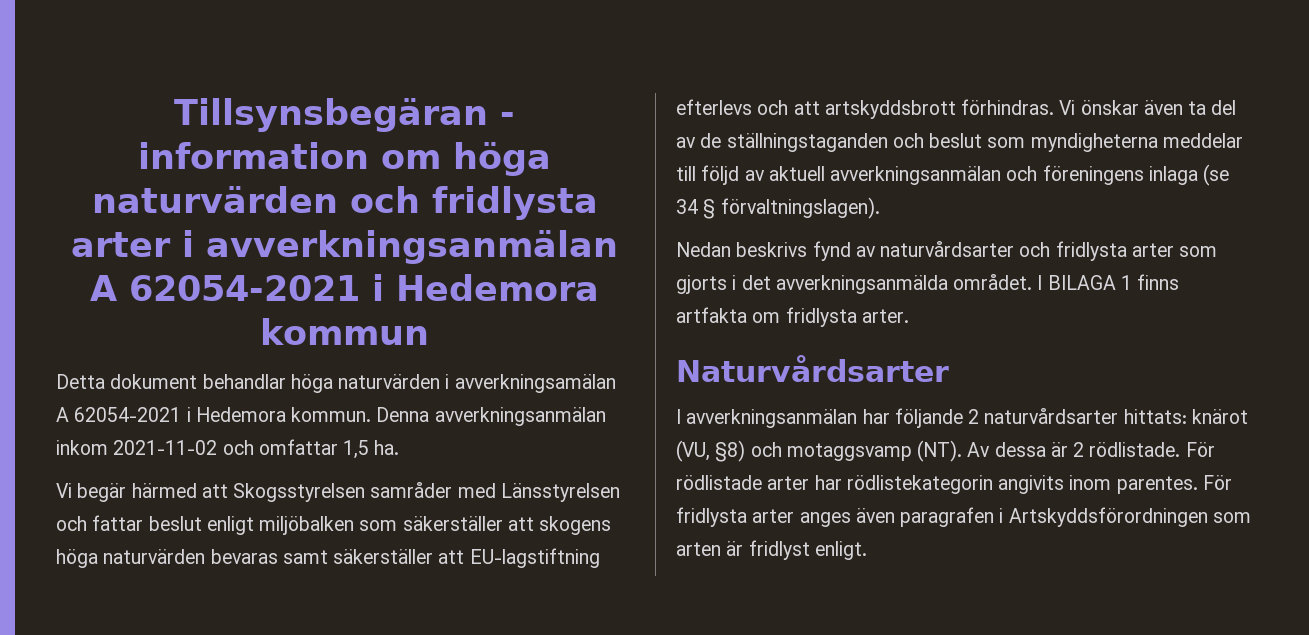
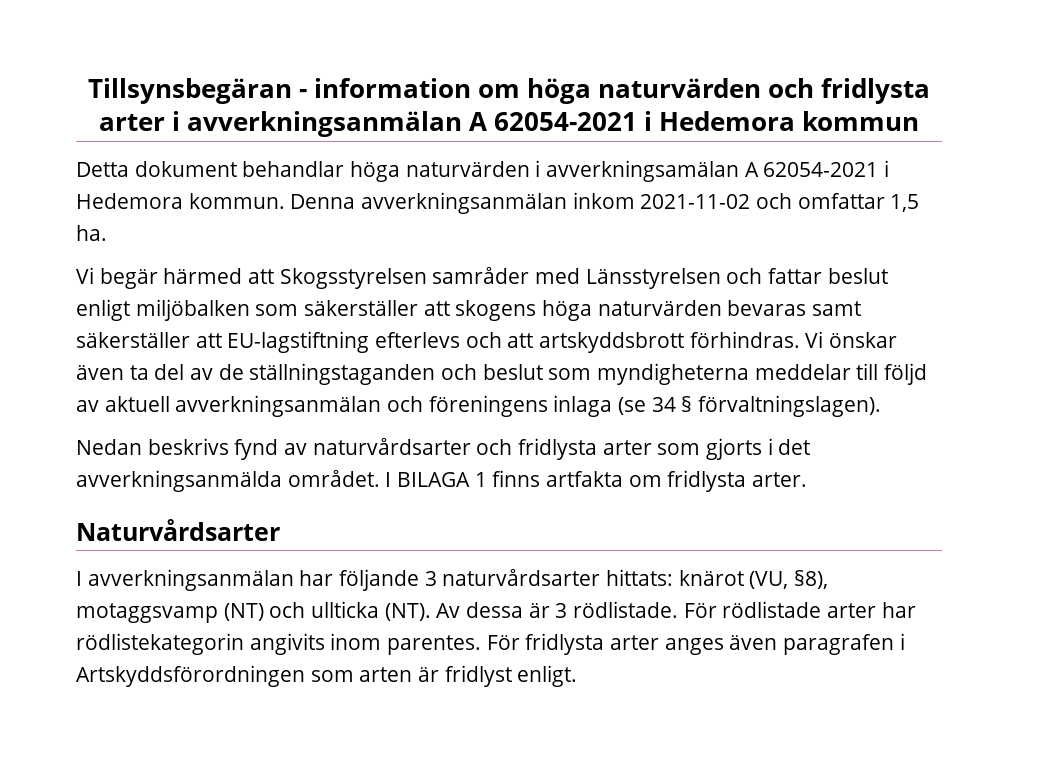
- I avverkningsanmälan har följande 2 naturvårdsarter hittats: knärot (VU, §8) och motaggsvamp (NT). Av dessa är 2 rödlistade.
+ I avverkningsanmälan har följande 3 naturvårdsarter hittats: knärot (VU, §8), motaggsvamp (NT) och ullticka (NT). Av dessa är 3 rödlistade.

